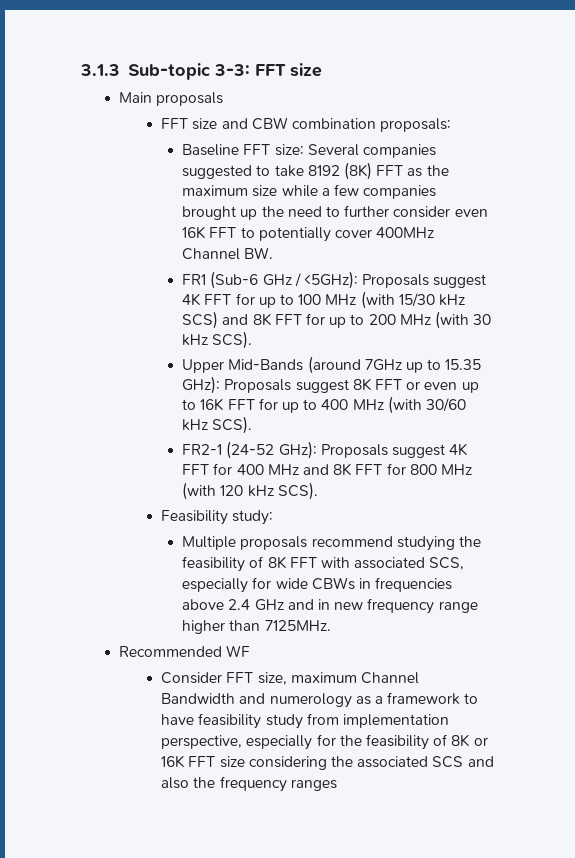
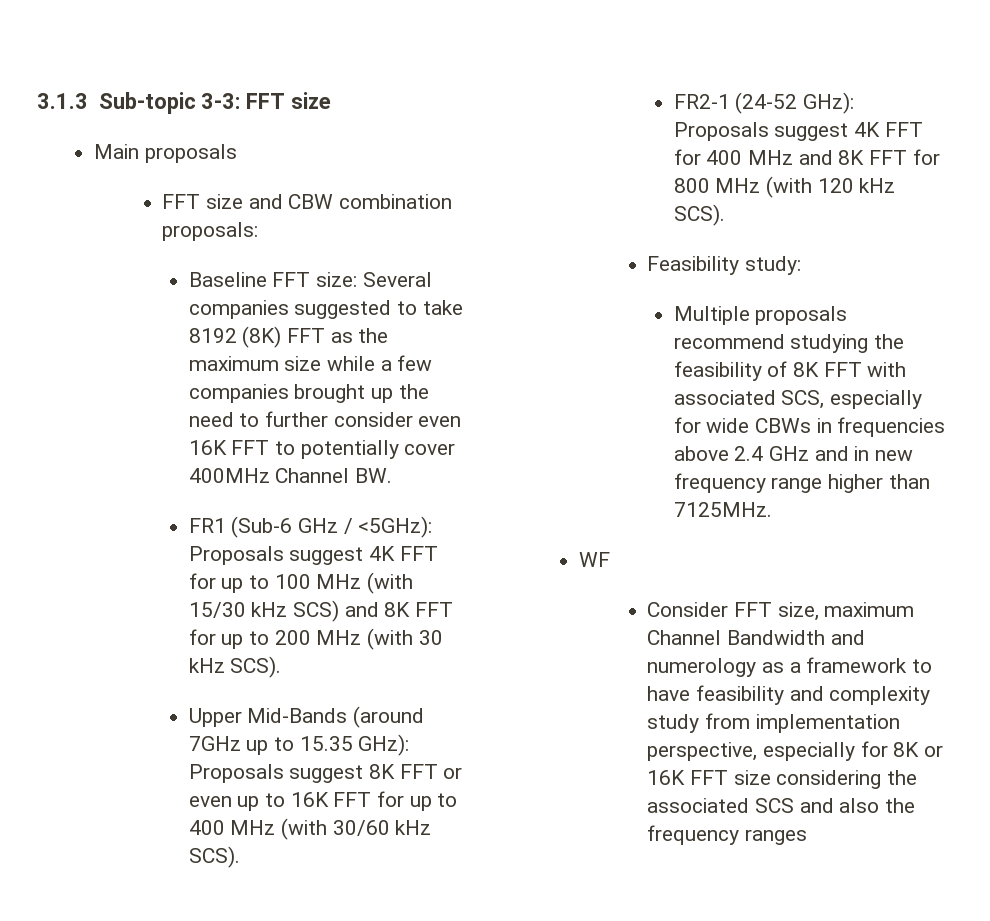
- Recommended WF
+ WF
- Consider FFT size, maximum Channel Bandwidth and numerology as a framework to have feasibility study from implementation perspective, especially for the feasibility of 8K or 16K FFT size considering the associated SCS and also the frequency ranges
+ Consider FFT size, maximum Channel Bandwidth and numerology as a framework to have feasibility and complexity study from implementation perspective, especially for 8K or 16K FFT size considering the associated SCS and also the frequency ranges

